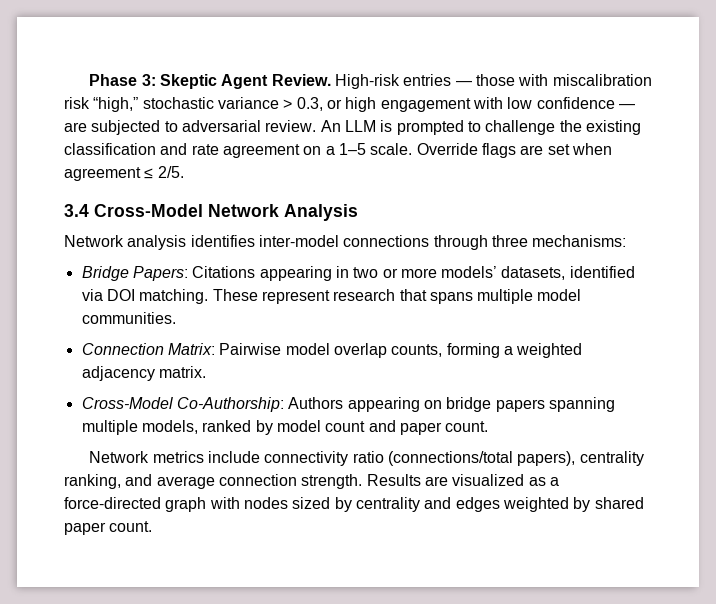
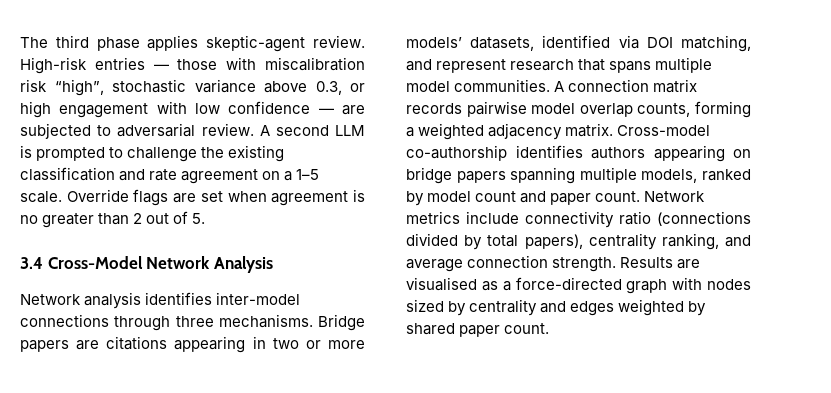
- Phase 3: Skeptic Agent Review.
+ The third phase applies skeptic-agent review.
- High-risk entries — those with miscalibration risk “high,” stochastic variance > 0.3, or high engagement with low confidence — are subjected to adversarial review.
+ High-risk entries — those with miscalibration risk “high”, stochastic variance above 0.3, or high engagement with low confidence — are subjected to adversarial review.
- An LLM is prompted to challenge the existing classification and rate agreement on a 1–5 scale.
+ A second LLM is prompted to challenge the existing classification and rate agreement on a 1–5 scale.
- Override flags are set when agreement ≤ 2/5.
+ Override flags are set when agreement is no greater than 2 out of 5.
- Network analysis identifies inter-model connections through three mechanisms:
- Bridge Papers: Citations appearing in two or more models’ datasets, identified via DOI matching. These represent research that spans multiple model communities.
- Connection Matrix: Pairwise model overlap counts, forming a weighted adjacency matrix.
- Cross-Model Co-Authorship: Authors appearing on bridge papers spanning multiple models, ranked by model count and paper count.
- Network metrics include connectivity ratio (connections/total papers), centrality ranking, and average connection strength.
+ Network analysis identifies inter-model connections through three mechanisms. Bridge papers are citations appearing in two or more models’ datasets, identified via DOI matching, and represent research that spans multiple model communities. A connection matrix records pairwise model overlap counts, forming a weighted adjacency matrix. Cross-model co-authorship identifies authors appearing on bridge papers spanning multiple models, ranked by model count and paper count. Network metrics include connectivity ratio (connections divided by total papers), centrality ranking, and average connection strength.
- Results are visualized as a force-directed graph with nodes sized by centrality and edges weighted by shared paper count.
+ Results are visualised as a force-directed graph with nodes sized by centrality and edges weighted by shared paper count.

